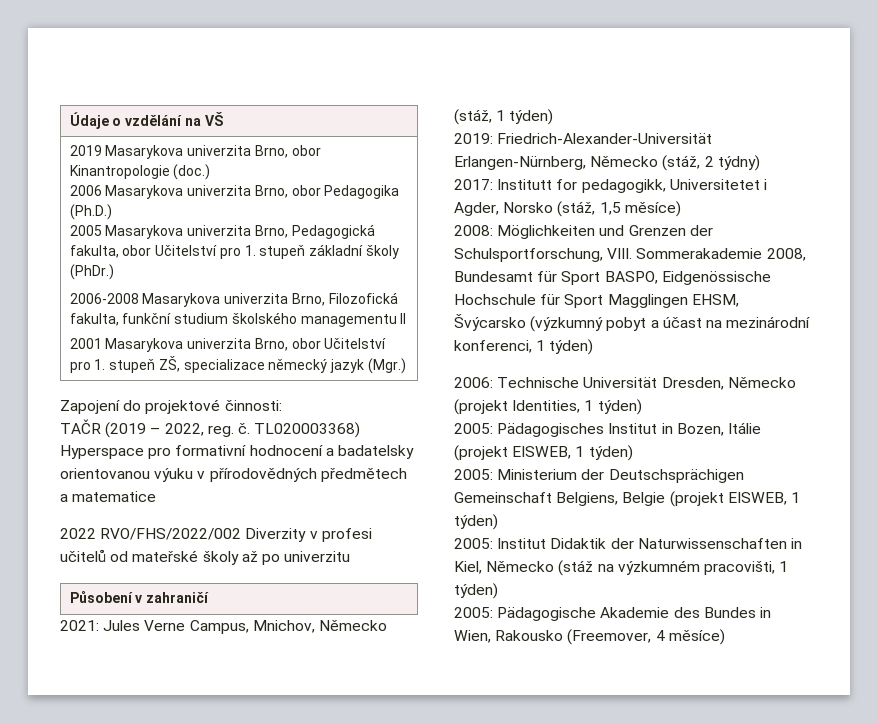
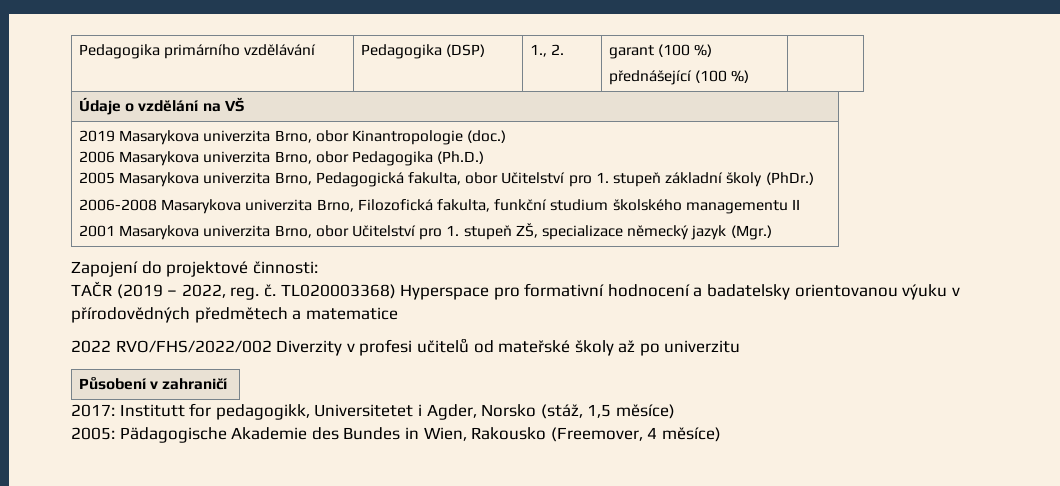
+ Pedagogika primárního vzdělávání | Pedagogika (DSP) | 1., 2. | garant (100 %)
+ přednášející (100 %) |
- 2021: Jules Verne Campus, Mnichov, Německo (stáž, 1 týden)
- 2019: Friedrich-Alexander-Universität Erlangen-Nürnberg, Německo (stáž, 2 týdny)
- 2008: Möglichkeiten und Grenzen der Schulsportforschung, VIII. Sommerakademie 2008, Bundesamt für Sport BASPO, Eidgenössische Hochschule für Sport Magglingen EHSM, Švýcarsko (výzkumný pobyt a účast na mezinárodní konferenci, 1 týden)
- 2006: Technische Universität Dresden, Německo (projekt Identities, 1 týden)
- 2005: Pädagogisches Institut in Bozen, Itálie (projekt EISWEB, 1 týden)
- 2005: Ministerium der Deutschsprächigen Gemeinschaft Belgiens, Belgie (projekt EISWEB, 1 týden)
- 2005: Institut Didaktik der Naturwissenschaften in Kiel, Německo (stáž na výzkumném pracovišti, 1 týden)

